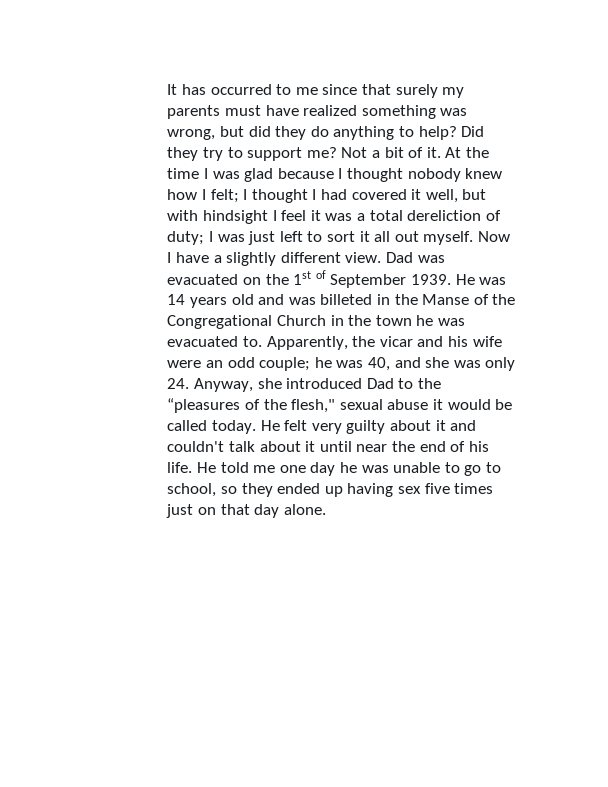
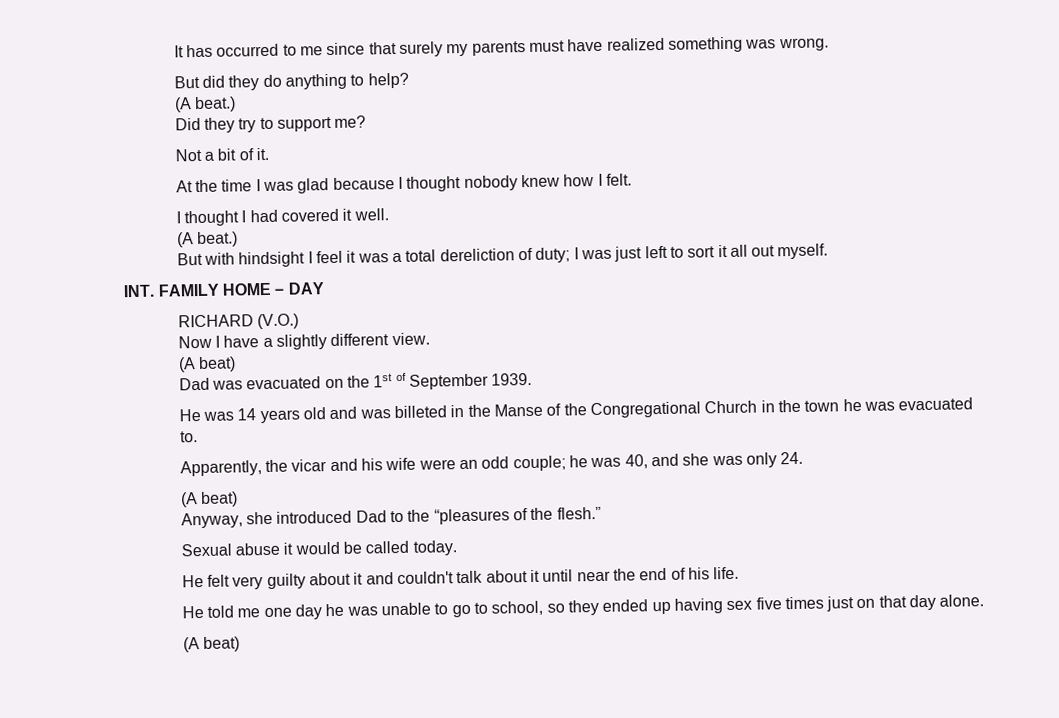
- It has occurred to me since that surely my parents must have realized something was wrong, but did they do anything to help? Did they try to support me? Not a bit of it. At the time I was glad because I thought nobody knew how I felt; I thought I had covered it well, but with hindsight I feel it was a total dereliction of duty;
+ It has occurred to me since that surely my parents must have realized something was wrong.
+ But did they do anything to help?
+ (A beat.)
+ Did they try to support me?
+ Not a bit of it.
+ At the time I was glad because I thought nobody knew how I felt.
+ I thought I had covered it well.
+ (A beat.)
+ But with hindsight I feel it was a total dereliction of duty;
- I was just left to sort it all out myself. Now I have a slightly different view. Dad was evacuated on the 1st of September 1939. He was 14 years old and was billeted in the Manse of the Congregational Church in the town he was evacuated to. Apparently, the vicar and his wife were an odd couple;
+ I was just left to sort it all out myself.
+ INT. FAMILY HOME – DAY
+ RICHARD (V.O.)
+ Now I have a slightly different view.
+ (A beat)
+ Dad was evacuated on the 1st of September 1939.
+ He was 14 years old and was billeted in the Manse of the Congregational Church in the town he was evacuated to.
+ Apparently, the vicar and his wife were an odd couple;
- he was 40, and she was only 24. Anyway, she introduced Dad to the “pleasures of the flesh," sexual abuse it would be called today. He felt very guilty about it and couldn't talk about it until near the end of his life. He told me one day he was unable to go to school, so they ended up having sex five times just on that day alone.
+ he was 40, and she was only 24.
+ (A beat)
+ Anyway, she introduced Dad to the “pleasures of the flesh.”
+ Sexual abuse it would be called today.
+ He felt very guilty about it and couldn't talk about it until near the end of his life.
+ He told me one day he was unable to go to school, so they ended up having sex five times just on that day alone.
+ (A beat)

